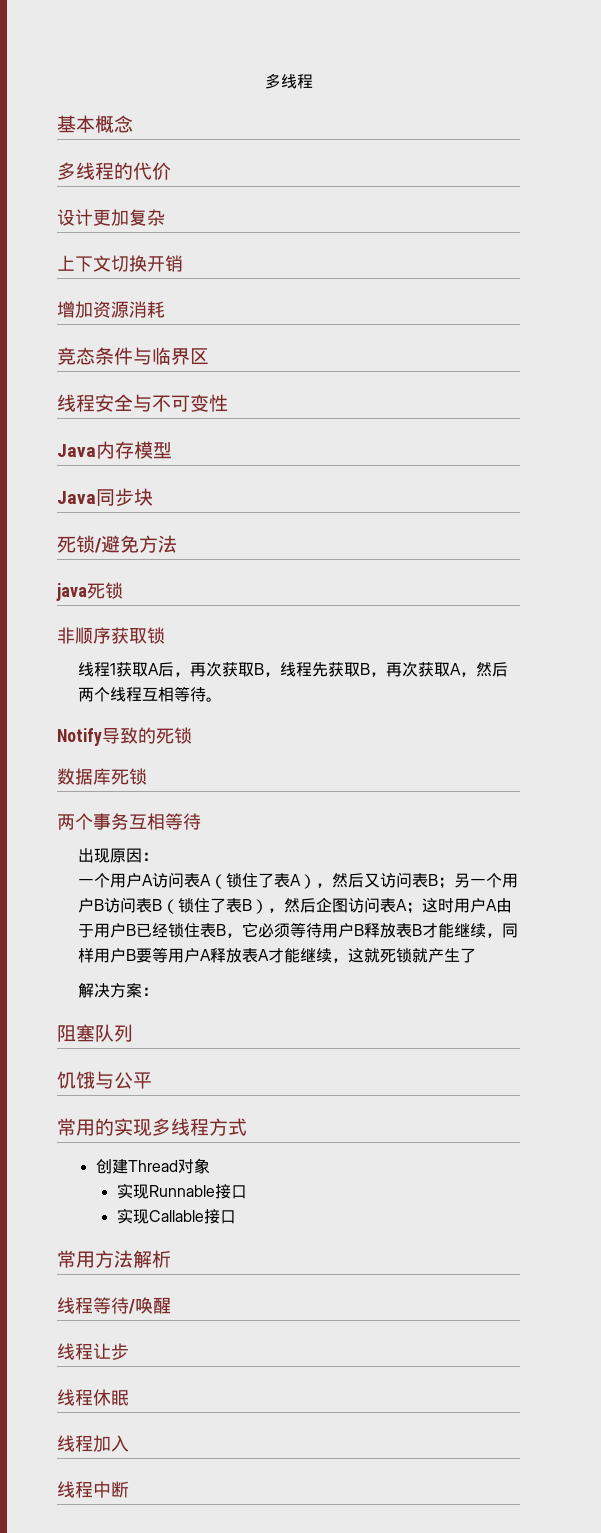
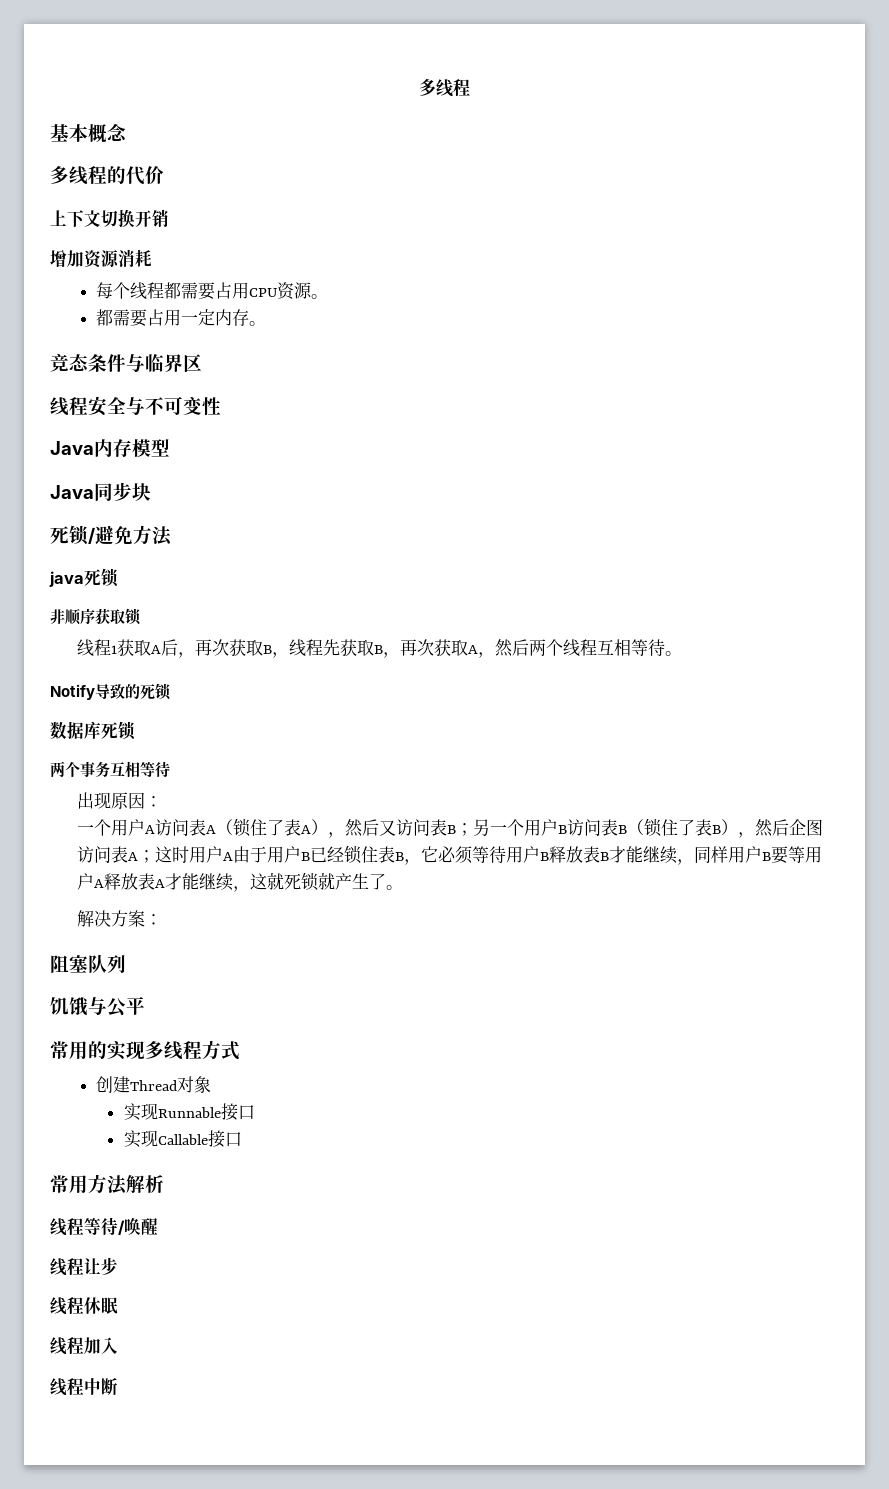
- 设计更加复杂
+ 每个线程都需要占用CPU资源。
+ 都需要占用一定内存。
- 这时用户A由于用户B已经锁住表B，它必须等待用户B释放表B才能继续，同样用户B要等用户A释放表A才能继续，这就死锁就产生了
+ 这时用户A由于用户B已经锁住表B，它必须等待用户B释放表B才能继续，同样用户B要等用户A释放表A才能继续，这就死锁就产生了。

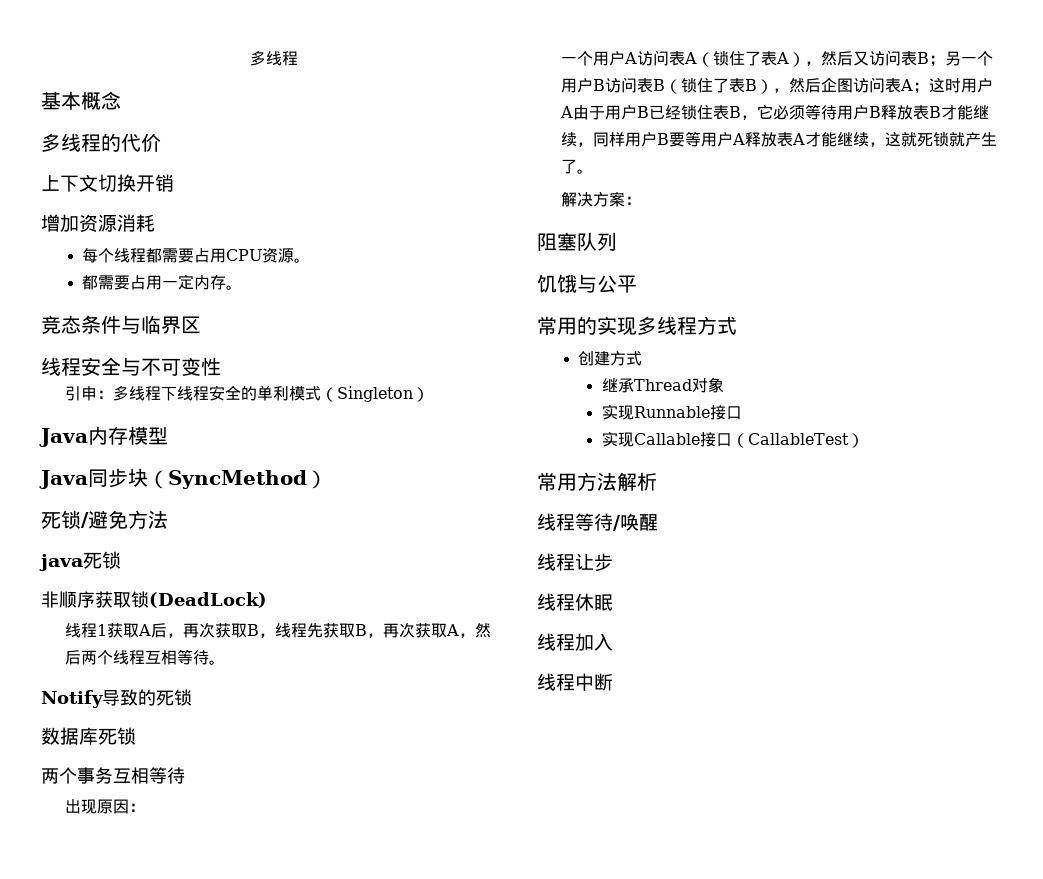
+ 引申：多线程下线程安全的单利模式（Singleton）
- Java同步块
+ Java同步块（SyncMethod）
- 非顺序获取锁
+ 非顺序获取锁(DeadLock)
- 创建Thread对象
+ 创建方式
+ 继承Thread对象
- 实现Callable接口
+ 实现Callable接口（CallableTest）

